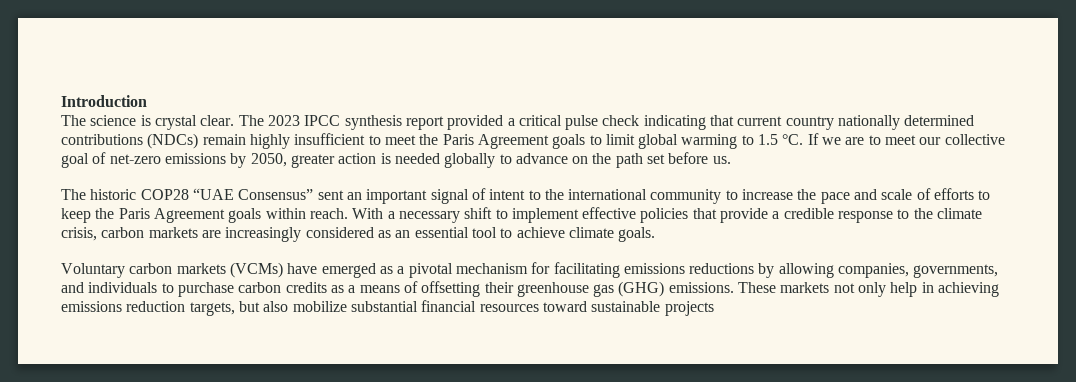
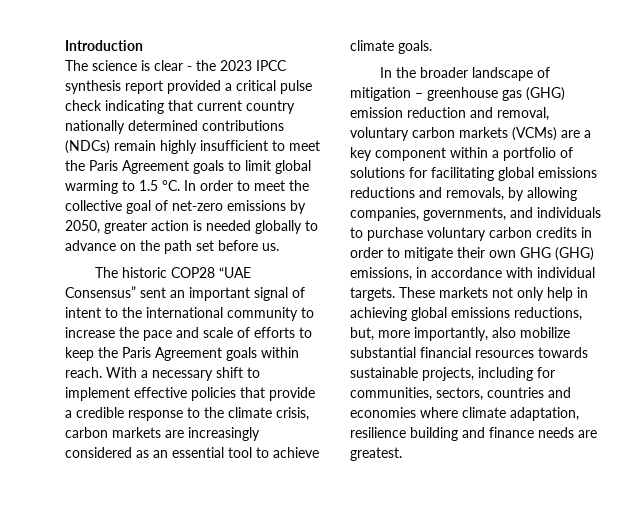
- The science is crystal clear. The 2023 IPCC synthesis report provided a critical pulse check indicating that current country nationally determined contributions (NDCs) remain highly insufficient to meet the Paris Agreement goals to limit global warming to 1.5 °C.
+ The science is clear - the 2023 IPCC synthesis report provided a critical pulse check indicating that current country nationally determined contributions (NDCs) remain highly insufficient to meet the Paris Agreement goals to limit global warming to 1.5 °C.
- If we are to meet our collective goal of net-zero emissions by 2050, greater action is needed globally to advance on the path set before us.
+ In order to meet the collective goal of net-zero emissions by 2050, greater action is needed globally to advance on the path set before us.
- Voluntary carbon markets (VCMs) have emerged as a pivotal mechanism for facilitating emissions reductions by allowing companies, governments, and individuals to purchase carbon credits as a means of offsetting their greenhouse gas (GHG) emissions.
+ In the broader landscape of mitigation – greenhouse gas (GHG) emission reduction and removal, voluntary carbon markets (VCMs) are a key component within a portfolio of solutions for facilitating global emissions reductions and removals, by allowing companies, governments, and individuals to purchase voluntary carbon credits in order to mitigate their own GHG (GHG) emissions, in accordance with individual targets.
- These markets not only help in achieving emissions reduction targets, but also mobilize substantial financial resources toward sustainable projects
+ These markets not only help in achieving global emissions reductions, but, more importantly, also mobilize substantial financial resources towards sustainable projects, including for communities, sectors, countries and economies where climate adaptation, resilience building and finance needs are greatest.

